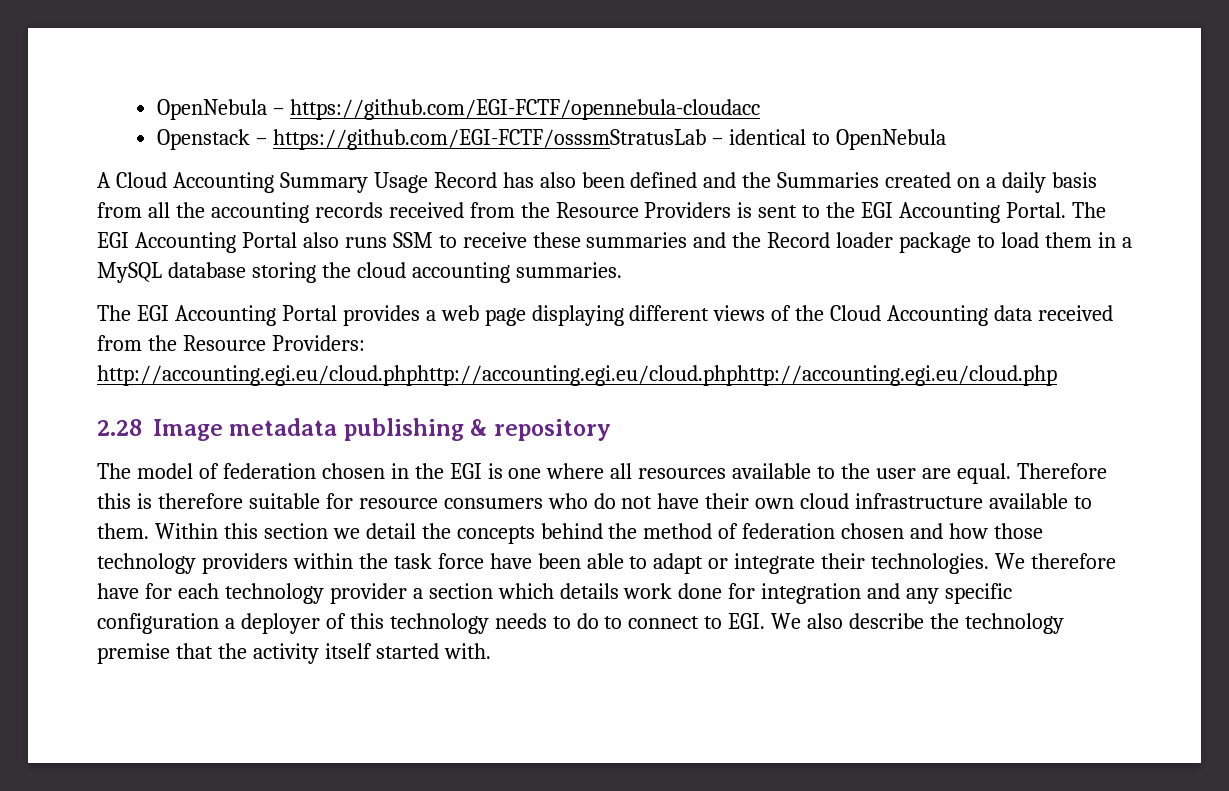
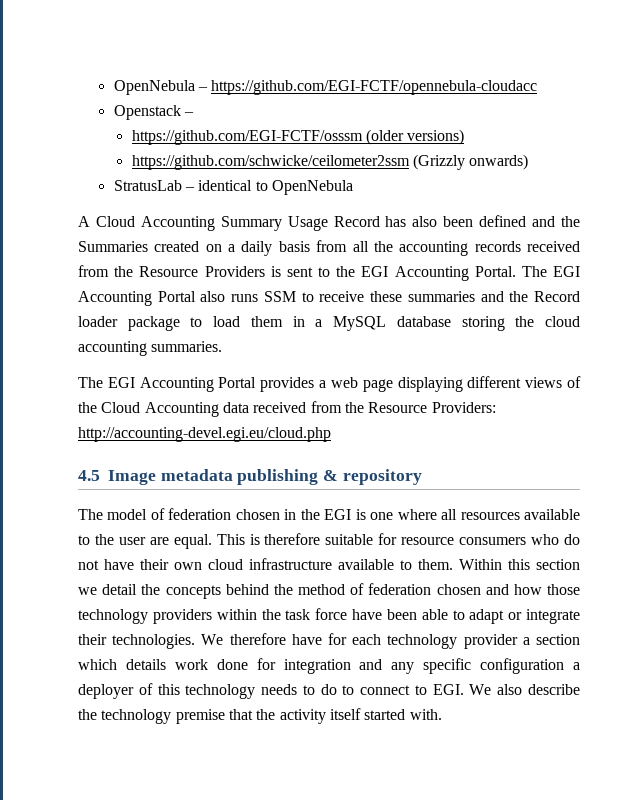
- Openstack – https://github.com/EGI-FCTF/osssmStratusLab – identical to OpenNebula
+ Openstack –
+ https://github.com/EGI-FCTF/osssm (older versions)
+ https://github.com/schwicke/ceilometer2ssm (Grizzly onwards)
+ StratusLab – identical to OpenNebula
- The EGI Accounting Portal provides a web page displaying different views of the Cloud Accounting data received from the Resource Providers: http://accounting.egi.eu/cloud.phphttp://accounting.egi.eu/cloud.phphttp://accounting.egi.eu/cloud.php
- 2.28 Image metadata publishing & repository
+ The EGI Accounting Portal provides a web page displaying different views of the Cloud Accounting data received from the Resource Providers: http://accounting-devel.egi.eu/cloud.php
+ 4.5 Image metadata publishing & repository
- Therefore this is therefore suitable for resource consumers who do not have their own cloud infrastructure available to them.
+ This is therefore suitable for resource consumers who do not have their own cloud infrastructure available to them.

